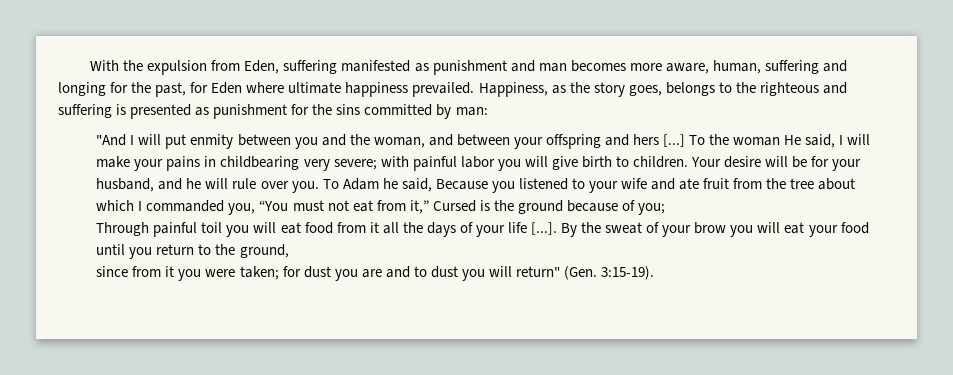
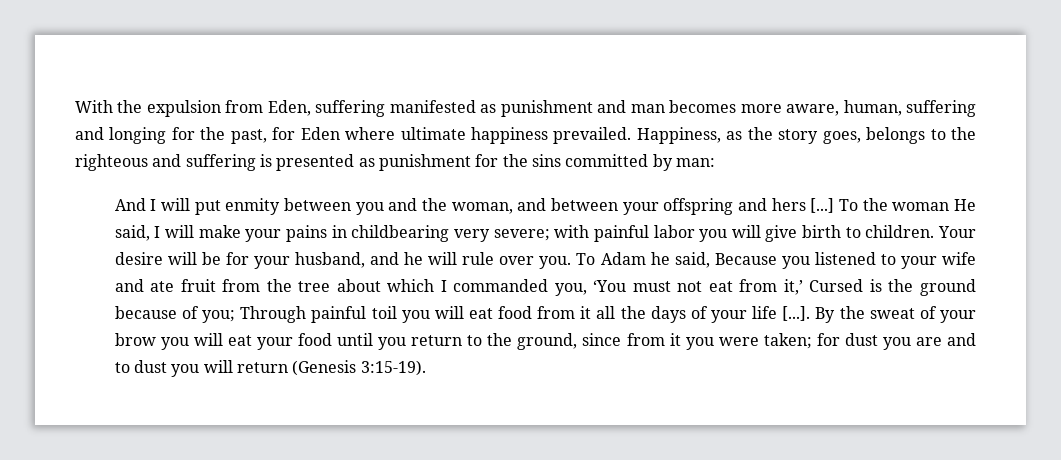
- "And I will put enmity between you and the woman, and between your offspring and hers [...]
+ And I will put enmity between you and the woman, and between your offspring and hers [...]
- To Adam he said, Because you listened to your wife and ate fruit from the tree about which I commanded you, “You must not eat from it,” Cursed is the ground because of you;
- Through painful toil you will eat food from it all the days of your life [...]. By the sweat of your brow you will eat your food until you return to the ground,
- since from it you were taken;
+ To Adam he said, Because you listened to your wife and ate fruit from the tree about which I commanded you, ‘You must not eat from it,’ Cursed is the ground because of you; Through painful toil you will eat food from it all the days of your life [...]. By the sweat of your brow you will eat your food until you return to the ground, since from it you were taken;
- for dust you are and to dust you will return" (Gen. 3:15-19).
+ for dust you are and to dust you will return (Genesis 3:15-19).

